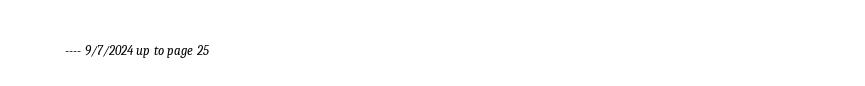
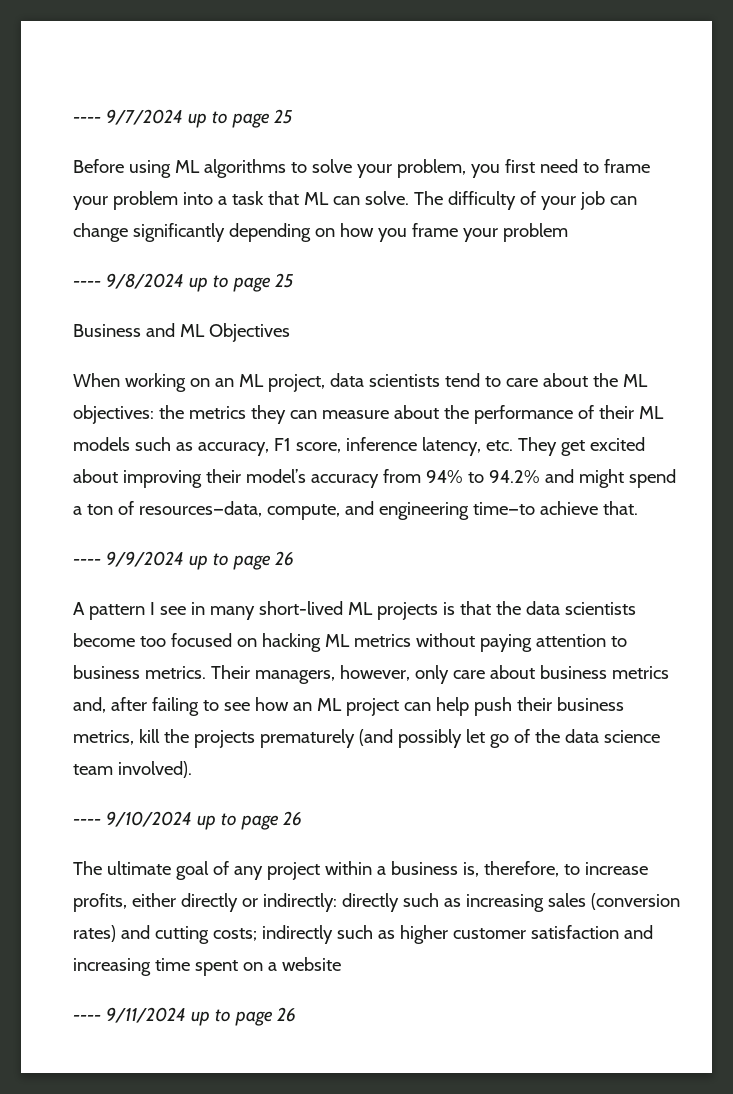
+ Before using ML algorithms to solve your problem, you first need to frame your problem into a task that ML can solve. The difficulty of your job can change significantly depending on how you frame your problem
+ ---- 9/8/2024 up to page 25
+ Business and ML Objectives
+ When working on an ML project, data scientists tend to care about the ML objectives: the metrics they can measure about the performance of their ML models such as accuracy, F1 score, inference latency, etc. They get excited about improving their model’s accuracy from 94% to 94.2% and might spend a ton of resources—data, compute, and engineering time—to achieve that.
+ ---- 9/9/2024 up to page 26
+ A pattern I see in many short-lived ML projects is that the data scientists become too focused on hacking ML metrics without paying attention to business metrics. Their managers, however, only care about business metrics and, after failing to see how an ML project can help push their business metrics, kill the projects prematurely (and possibly let go of the data science team involved).
+ ---- 9/10/2024 up to page 26
+ The ultimate goal of any project within a business is, therefore, to increase profits, either directly or indirectly: directly such as increasing sales (conversion rates) and cutting costs; indirectly such as higher customer satisfaction and increasing time spent on a website
+ ---- 9/11/2024 up to page 26

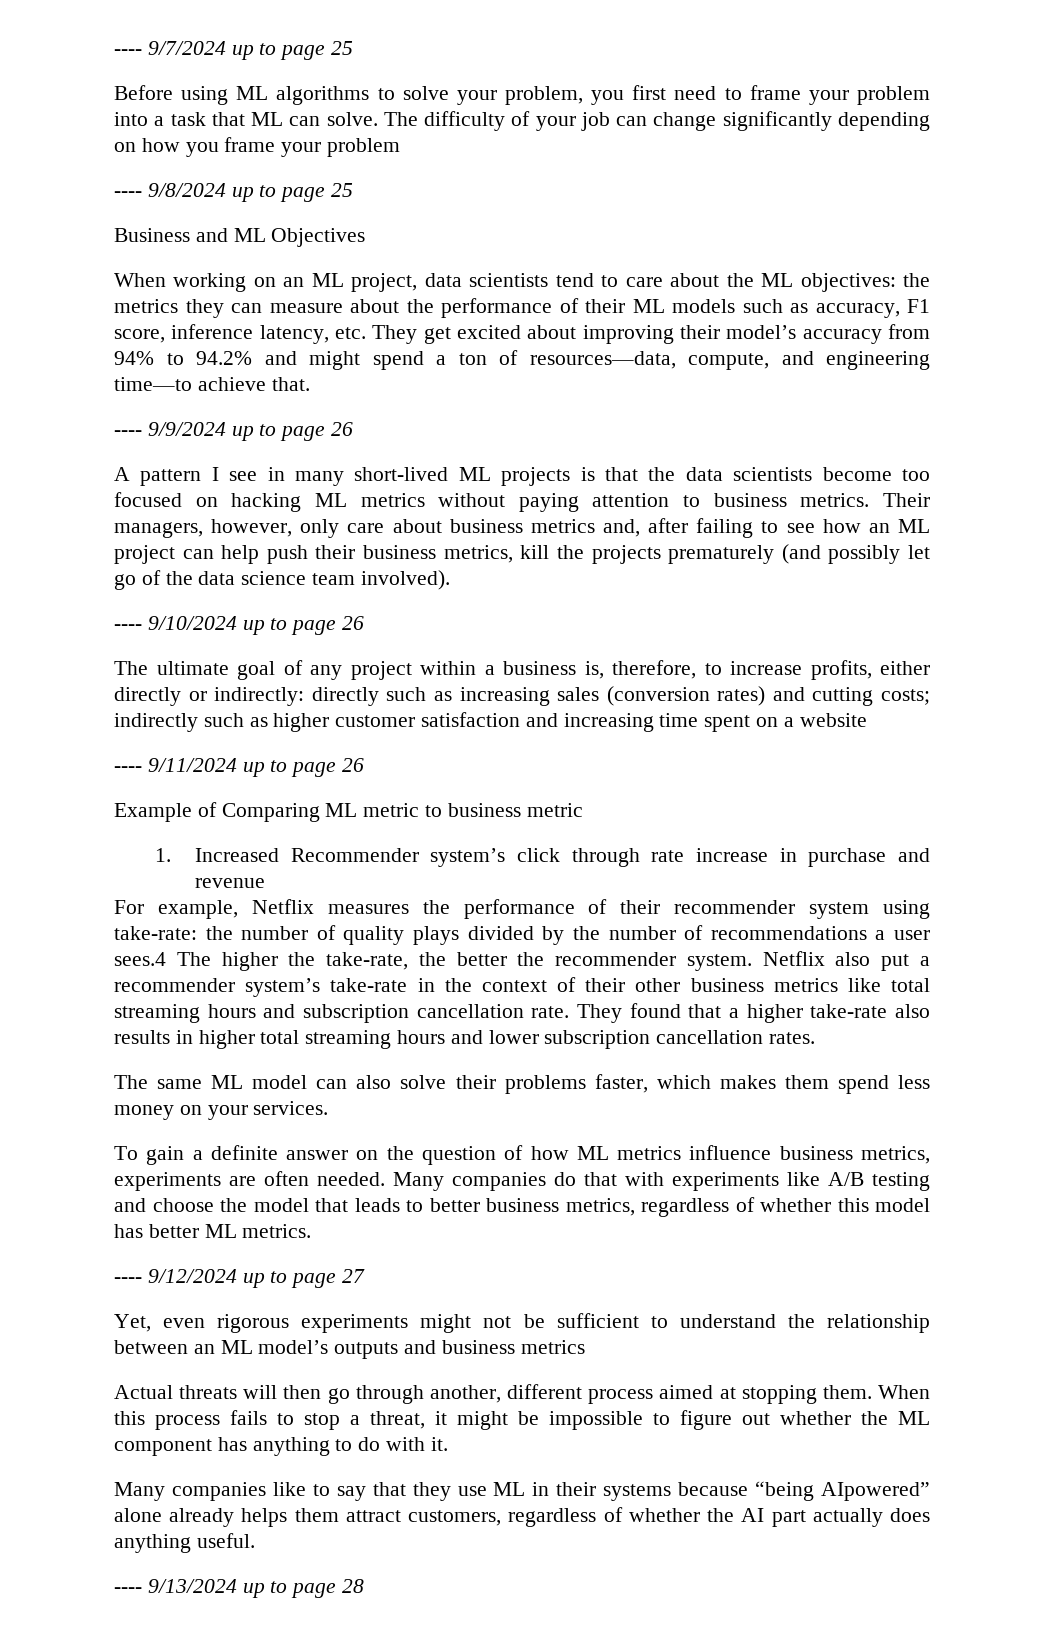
+ Example of Comparing ML metric to business metric
+ 1. Increased Recommender system’s click through rate increase in purchase and revenue
+ For example, Netflix measures the performance of their recommender system using take-rate: the number of quality plays divided by the number of recommendations a user sees.4 The higher the take-rate, the better the recommender system. Netflix also put a recommender system’s take-rate in the context of their other business metrics like total streaming hours and subscription cancellation rate. They found that a higher take-rate also results in higher total streaming hours and lower subscription cancellation rates.
+ The same ML model can also solve their problems faster, which makes them spend less money on your services.
+ To gain a definite answer on the question of how ML metrics influence business metrics, experiments are often needed. Many companies do that with experiments like A/B testing and choose the model that leads to better business metrics, regardless of whether this model has better ML metrics.
+ ---- 9/12/2024 up to page 27
+ Yet, even rigorous experiments might not be sufficient to understand the relationship between an ML model’s outputs and business metrics
+ Actual threats will then go through another, different process aimed at stopping them. When this process fails to stop a threat, it might be impossible to figure out whether the ML component has anything to do with it.
+ Many companies like to say that they use ML in their systems because “being AIpowered” alone already helps them attract customers, regardless of whether the AI part actually does anything useful.
+ ---- 9/13/2024 up to page 28

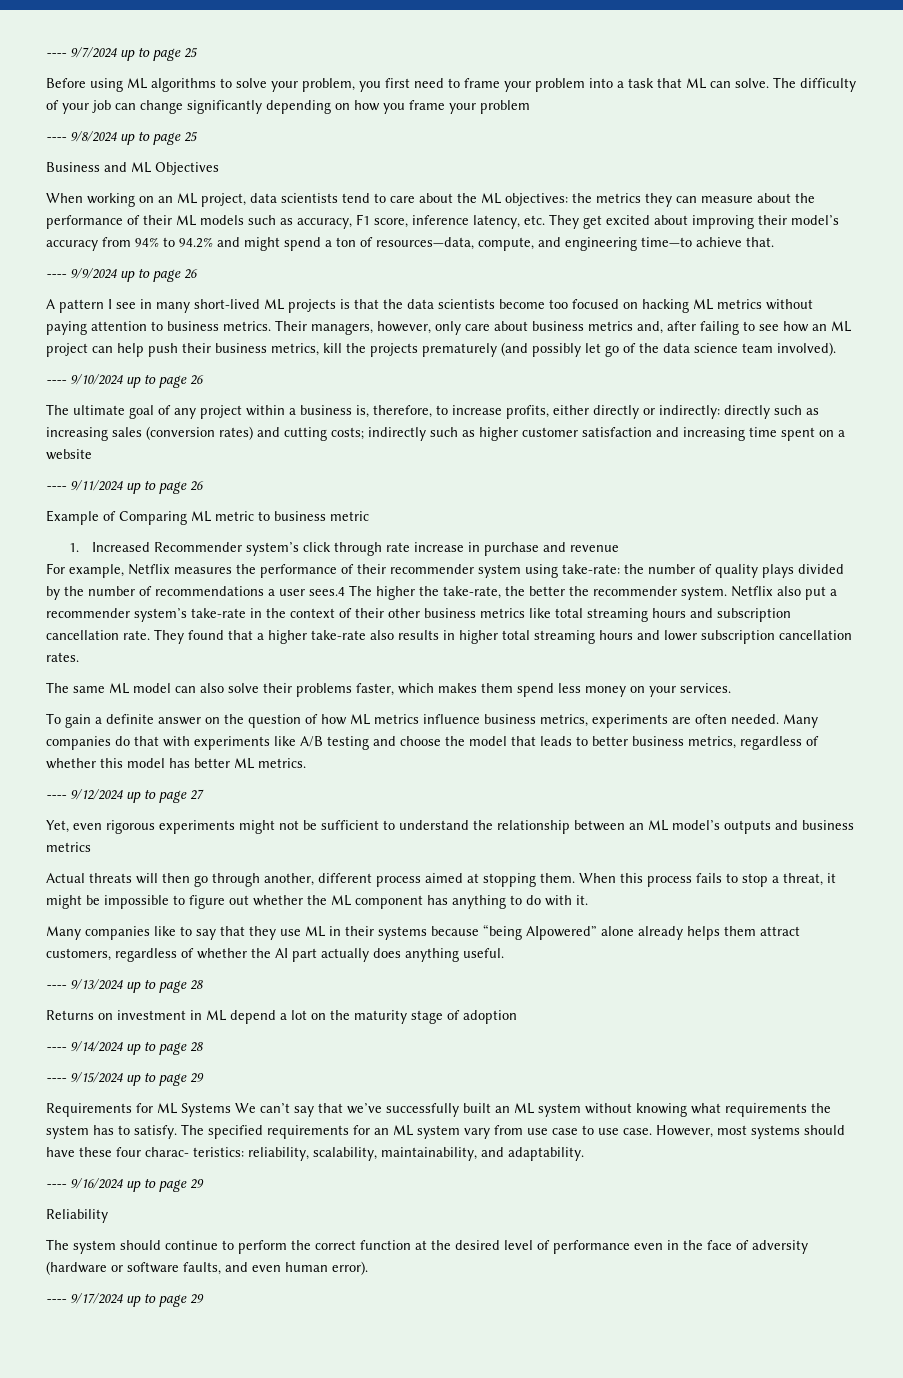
+ Returns on investment in ML depend a lot on the maturity stage of adoption
+ ---- 9/14/2024 up to page 28
+ ---- 9/15/2024 up to page 29
+ Requirements for ML Systems We can’t say that we’ve successfully built an ML system without knowing what requirements the system has to satisfy. The specified requirements for an ML system vary from use case to use case. However, most systems should have these four charac‐ teristics: reliability, scalability, maintainability, and adaptability.
+ ---- 9/16/2024 up to page 29
+ Reliability
+ The system should continue to perform the correct function at the desired level of performance even in the face of adversity (hardware or software faults, and even human error).
+ ---- 9/17/2024 up to page 29

